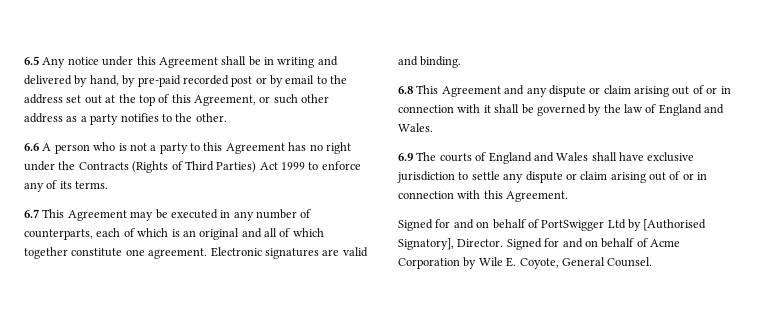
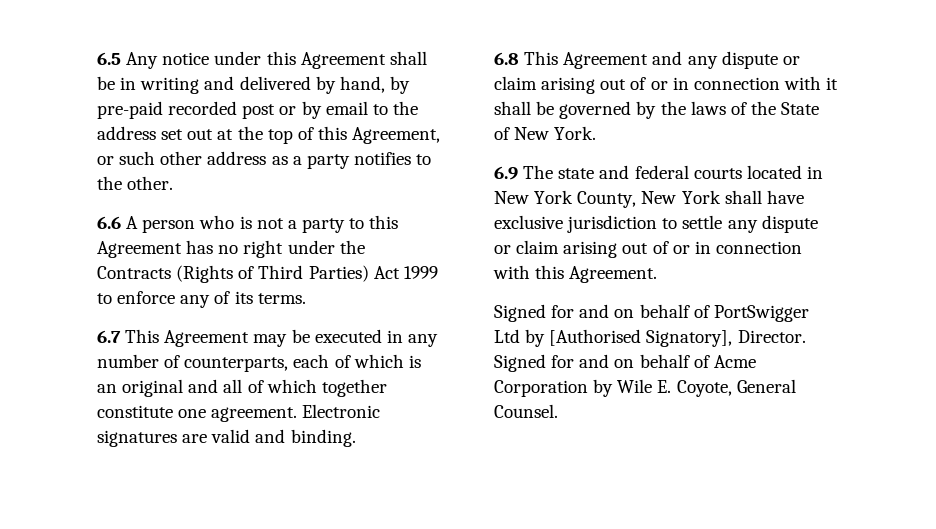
- 6.8 This Agreement and any dispute or claim arising out of or in connection with it shall be governed by the law of England and Wales.
- 6.9 The courts of England and Wales shall have exclusive jurisdiction to settle any dispute or claim arising out of or in connection with this Agreement.
+ 6.8 This Agreement and any dispute or claim arising out of or in connection with it shall be governed by the laws of the State of New York.
+ 6.9 The state and federal courts located in New York County, New York shall have exclusive jurisdiction to settle any dispute or claim arising out of or in connection with this Agreement.

